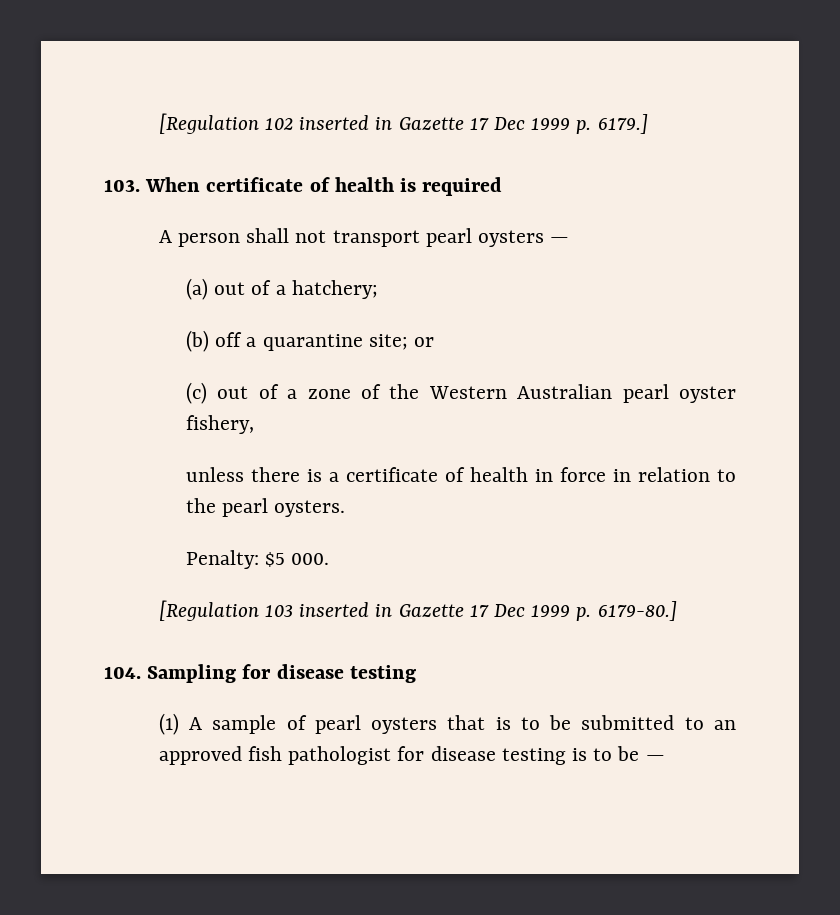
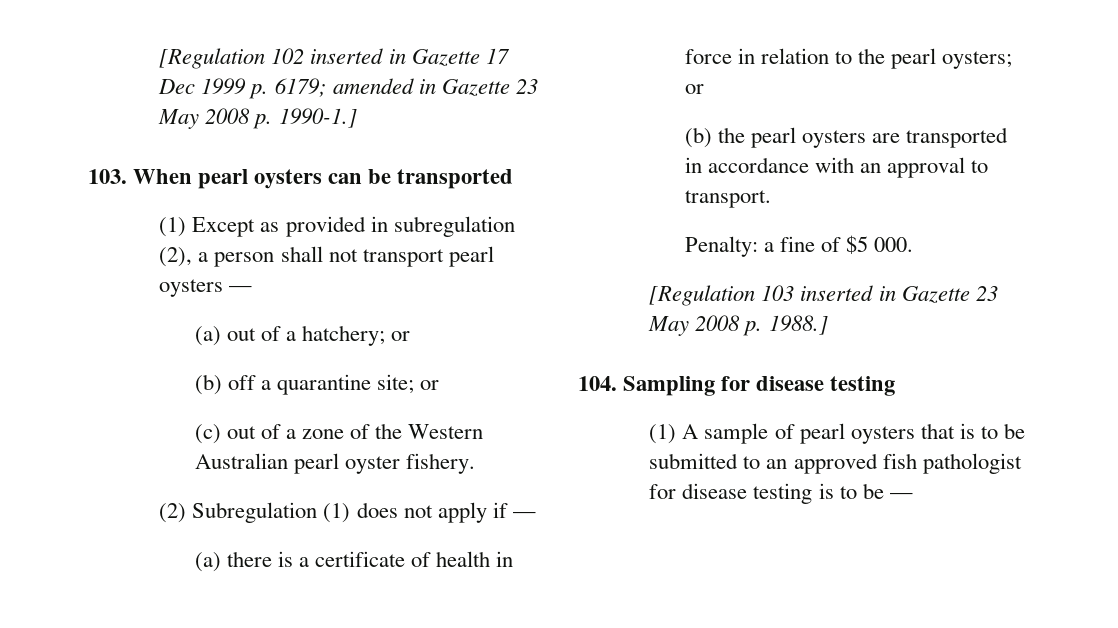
- [Regulation 102 inserted in Gazette 17 Dec 1999 p. 6179.]
- 103. When certificate of health is required
- A person shall not transport pearl oysters —
+ [Regulation 102 inserted in Gazette 17 Dec 1999 p. 6179; amended in Gazette 23 May 2008 p. 1990-1.]
+ 103. When pearl oysters can be transported
+ (1) Except as provided in subregulation (2), a person shall not transport pearl oysters —
- (a) out of a hatchery;
+ (a) out of a hatchery; or
- (c) out of a zone of the Western Australian pearl oyster fishery,
- unless there is a certificate of health in force in relation to the pearl oysters.
- Penalty: $5 000.
+ (c) out of a zone of the Western Australian pearl oyster fishery.
+ (2) Subregulation (1) does not apply if —
+ (a) there is a certificate of health in force in relation to the pearl oysters; or
+ (b) the pearl oysters are transported in accordance with an approval to transport.
+ Penalty: a fine of $5 000.
- [Regulation 103 inserted in Gazette 17 Dec 1999 p. 6179-80.]
+ [Regulation 103 inserted in Gazette 23 May 2008 p. 1988.]

